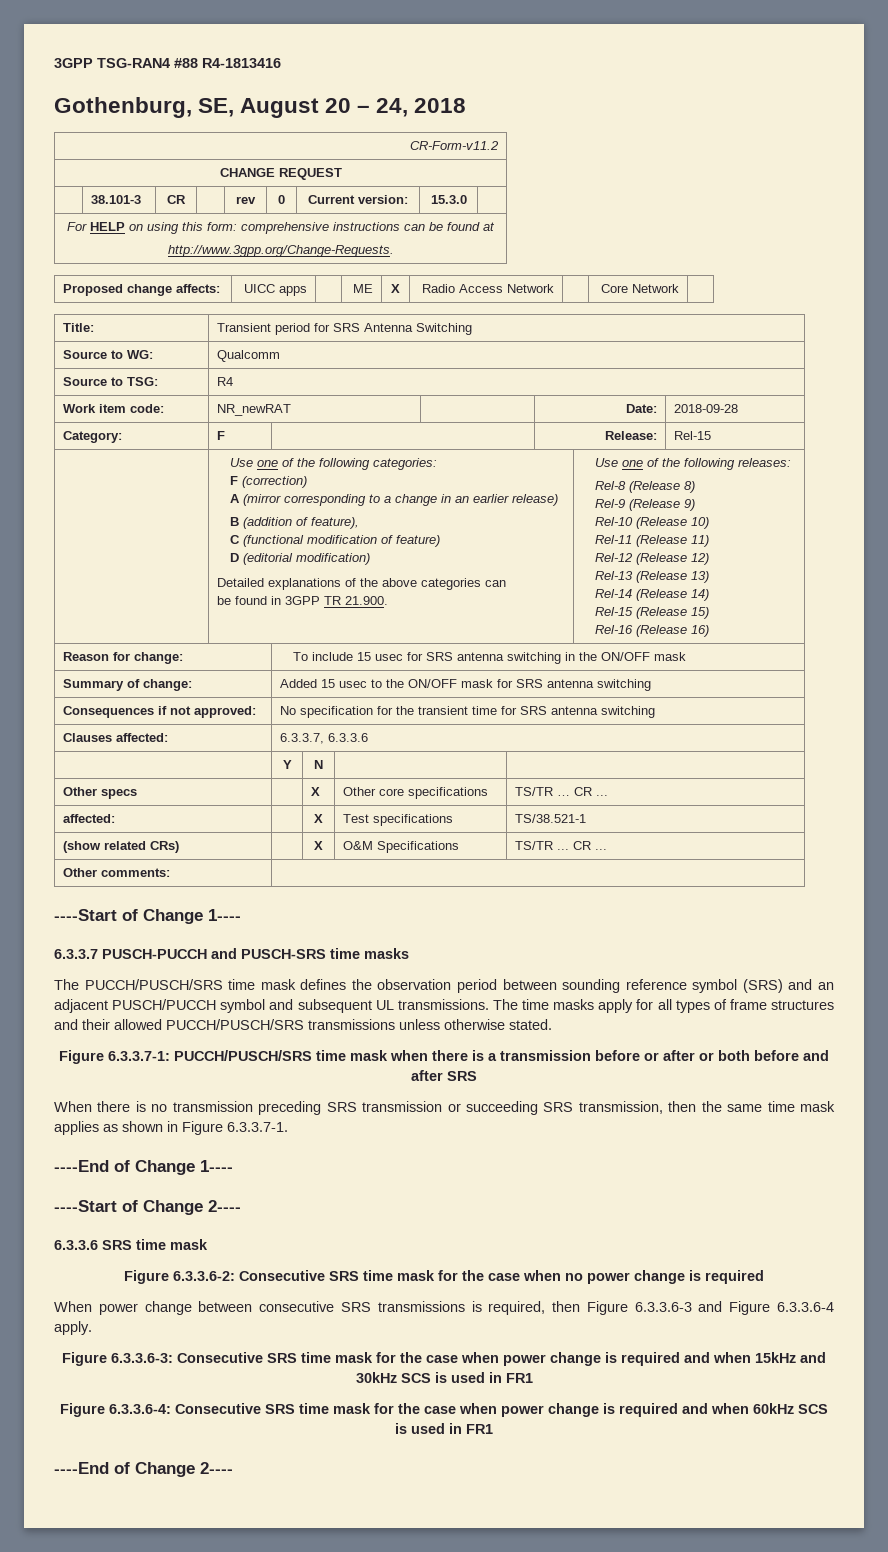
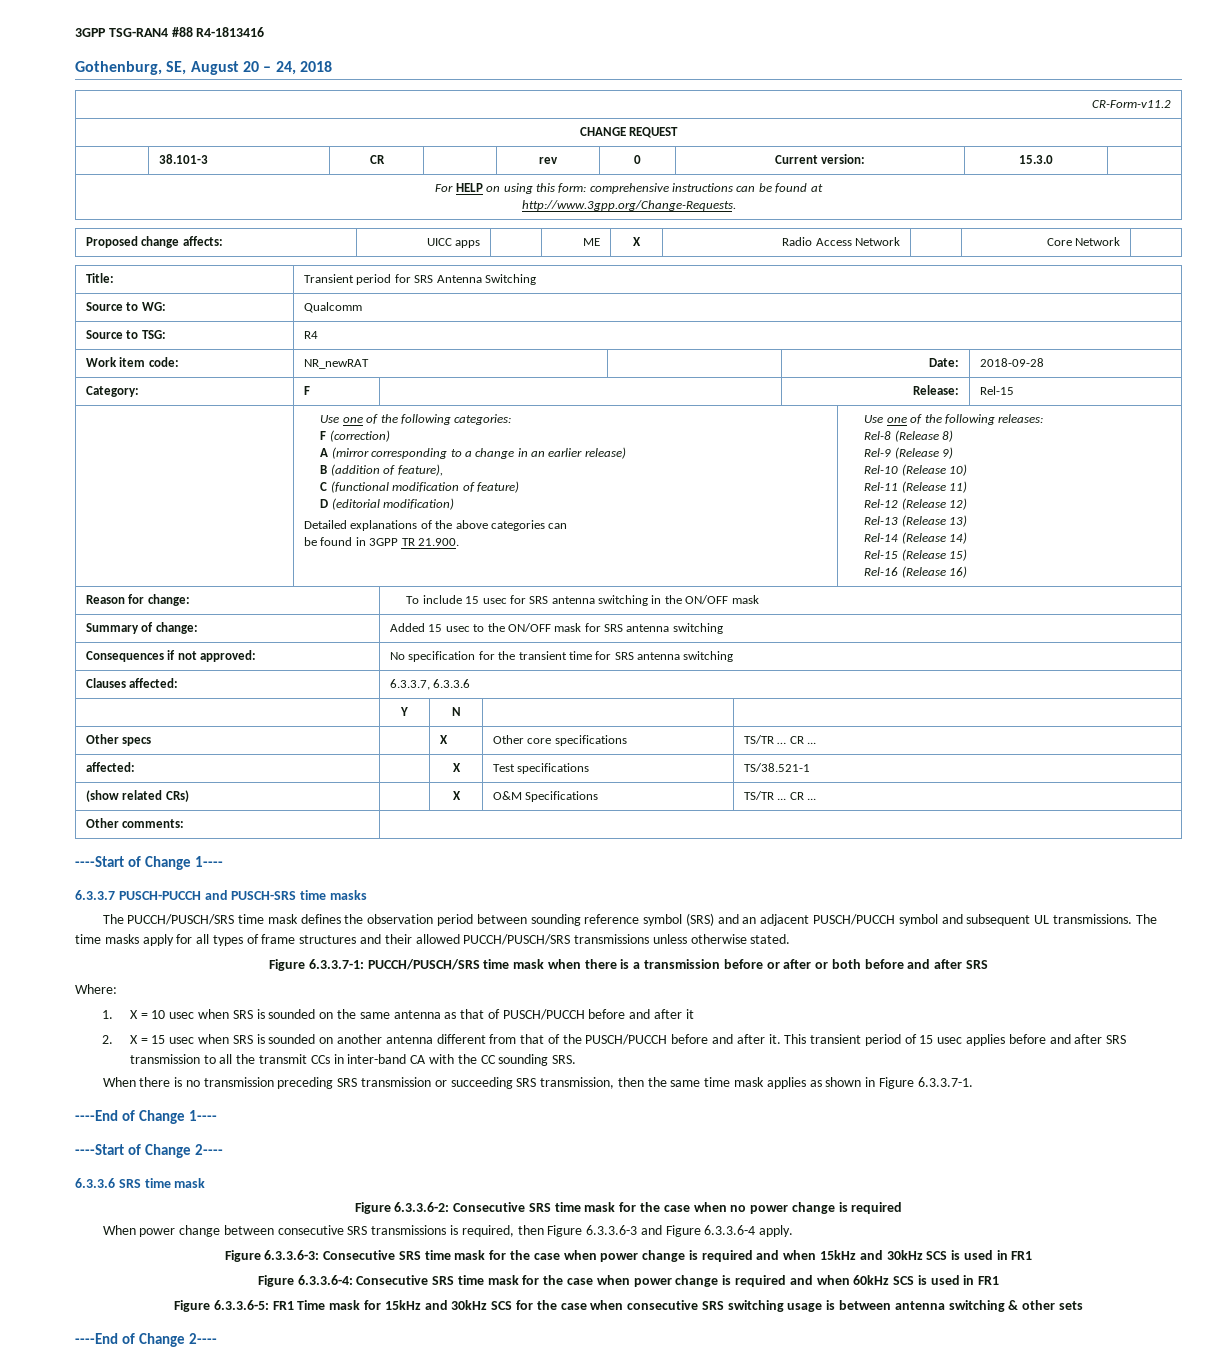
+ Where:
+ 1. X = 10 usec when SRS is sounded on the same antenna as that of PUSCH/PUCCH before and after it
+ 2. X = 15 usec when SRS is sounded on another antenna different from that of the PUSCH/PUCCH before and after it. This transient period of 15 usec applies before and after SRS transmission to all the transmit CCs in inter-band CA with the CC sounding SRS.
+ Figure 6.3.3.6-5: FR1 Time mask for 15kHz and 30kHz SCS for the case when consecutive SRS switching usage is between antenna switching & other sets

